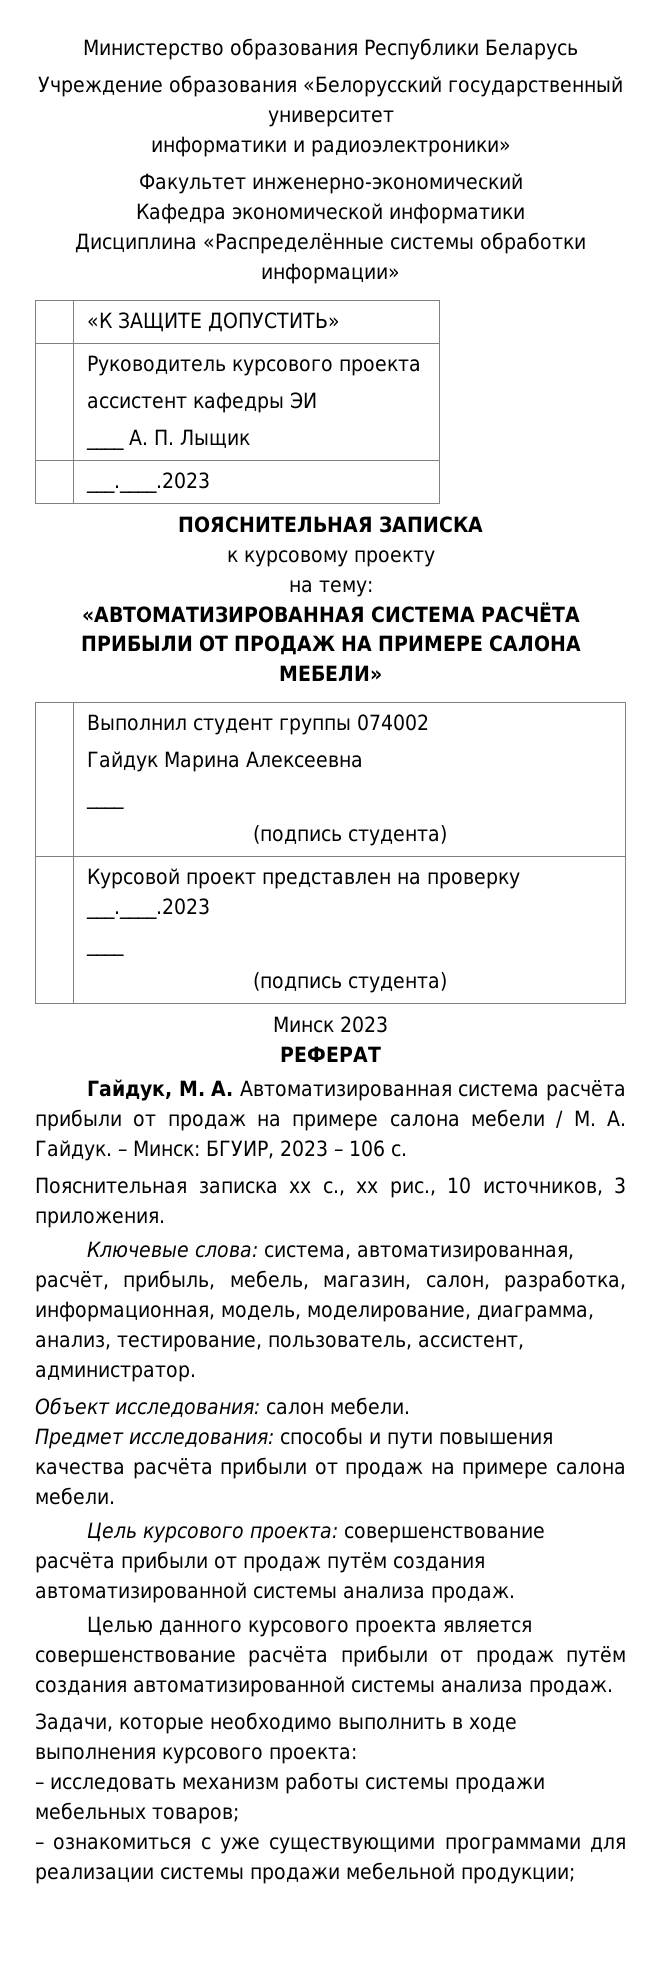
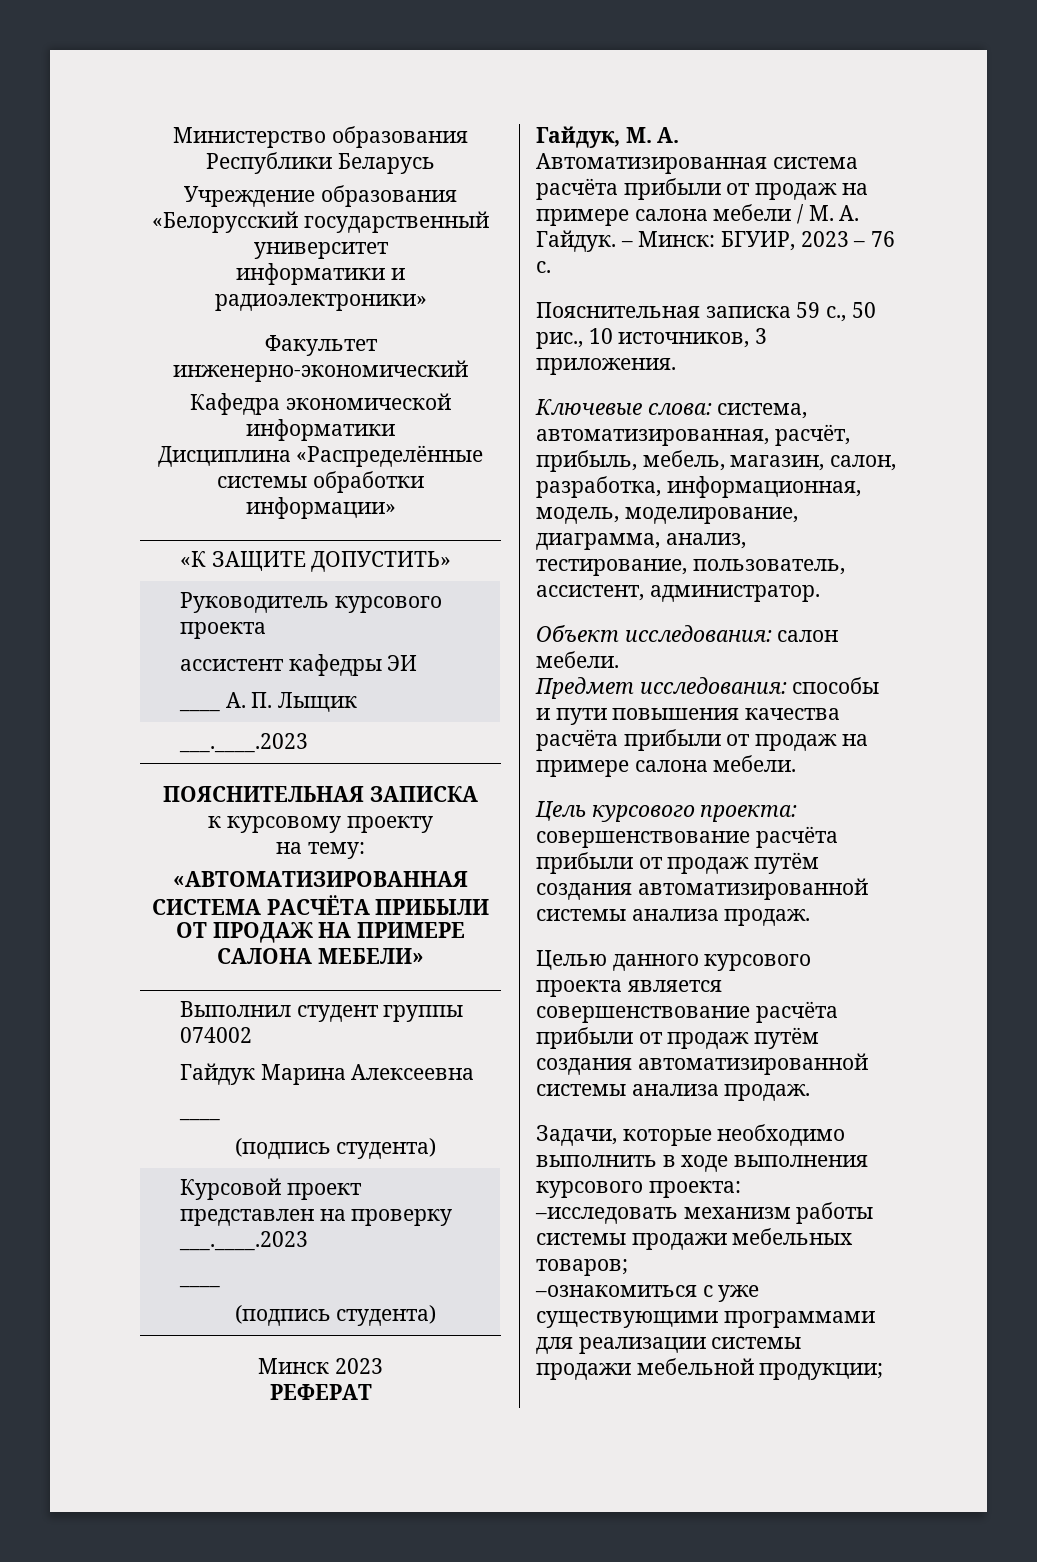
- – Минск: БГУИР, 2023 – 106 с.
+ – Минск: БГУИР, 2023 – 76 с.
- Пояснительная записка хх с., хх рис., 10 источников, 3 приложения.
+ Пояснительная записка 59 с., 50 рис., 10 источников, 3 приложения.
- – исследовать механизм работы системы продажи мебельных товаров;
+ –исследовать механизм работы системы продажи мебельных товаров;
- – ознакомиться с уже существующими программами для реализации системы продажи мебельной продукции;
+ –ознакомиться с уже существующими программами для реализации системы продажи мебельной продукции;

